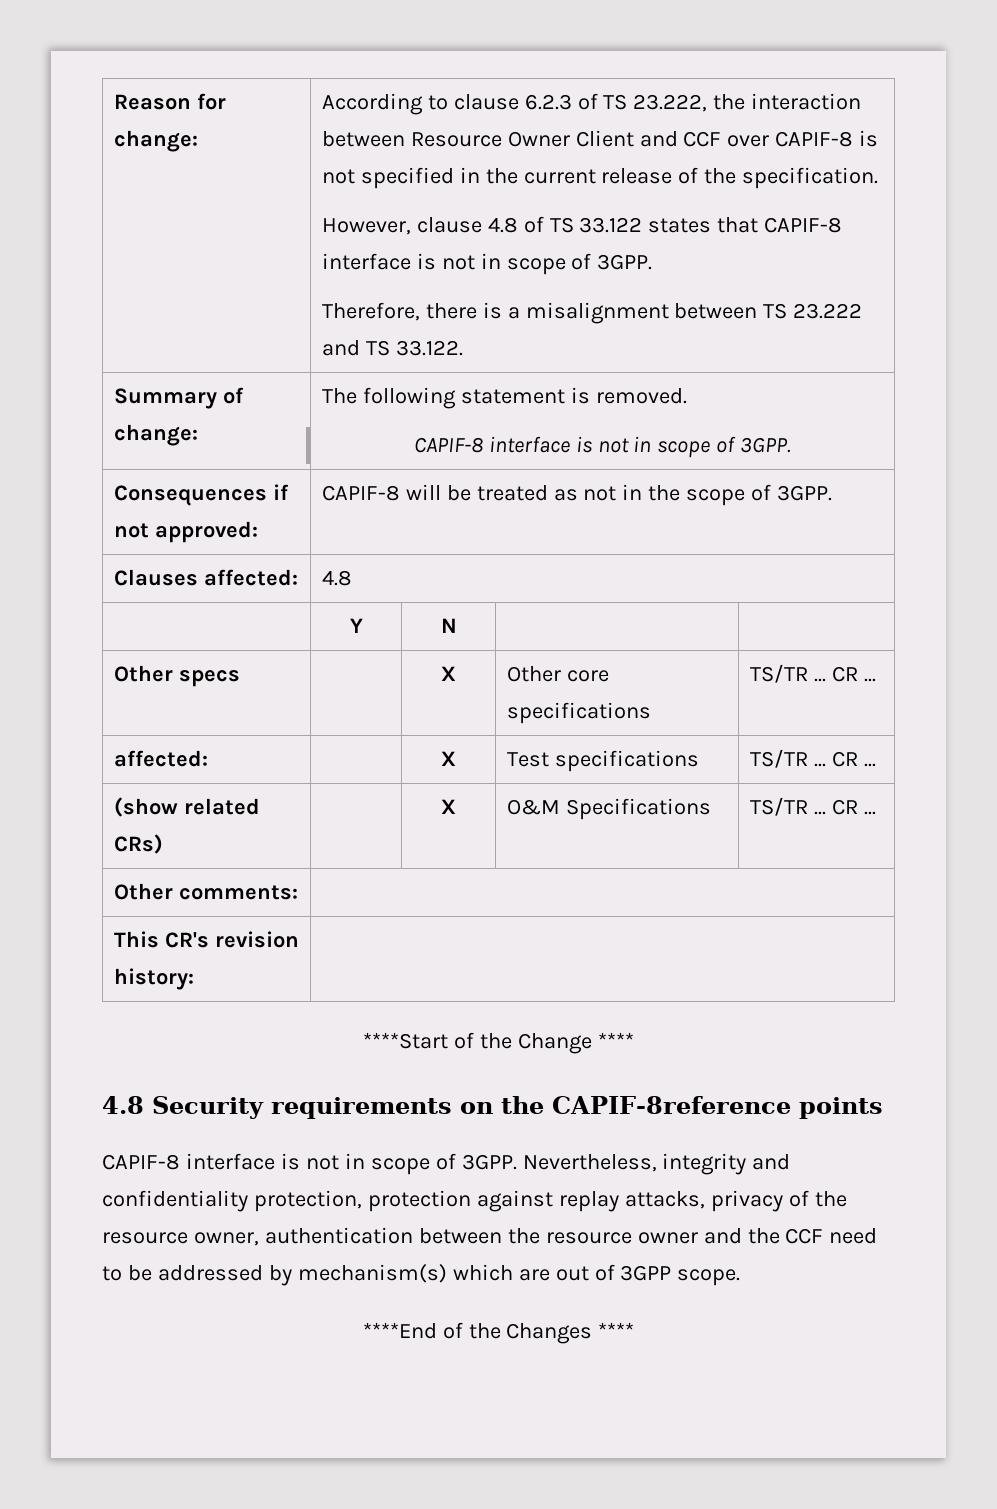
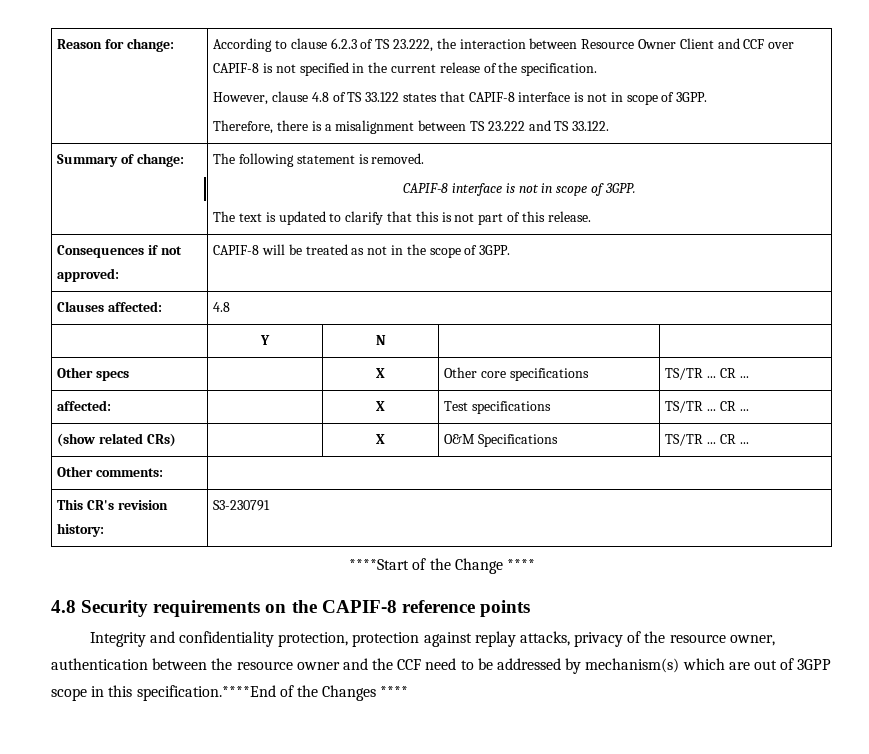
  Summary of change: | The following statement is removed.
  CAPIF-8 interface is not in scope of 3GPP.
+ The text is updated to clarify that this is not part of this release.
- This CR's revision history: |
+ This CR's revision history: | S3-230791
- 4.8 Security requirements on the CAPIF-8reference points
+ 4.8 Security requirements on the CAPIF-8 reference points
- CAPIF-8 interface is not in scope of 3GPP. Nevertheless, integrity and confidentiality protection, protection against replay attacks, privacy of the resource owner, authentication between the resource owner and the CCF need to be addressed by mechanism(s) which are out of 3GPP scope.
- ****End of the Changes ****
+ Integrity and confidentiality protection, protection against replay attacks, privacy of the resource owner, authentication between the resource owner and the CCF need to be addressed by mechanism(s) which are out of 3GPP scope in this specification.****End of the Changes ****

